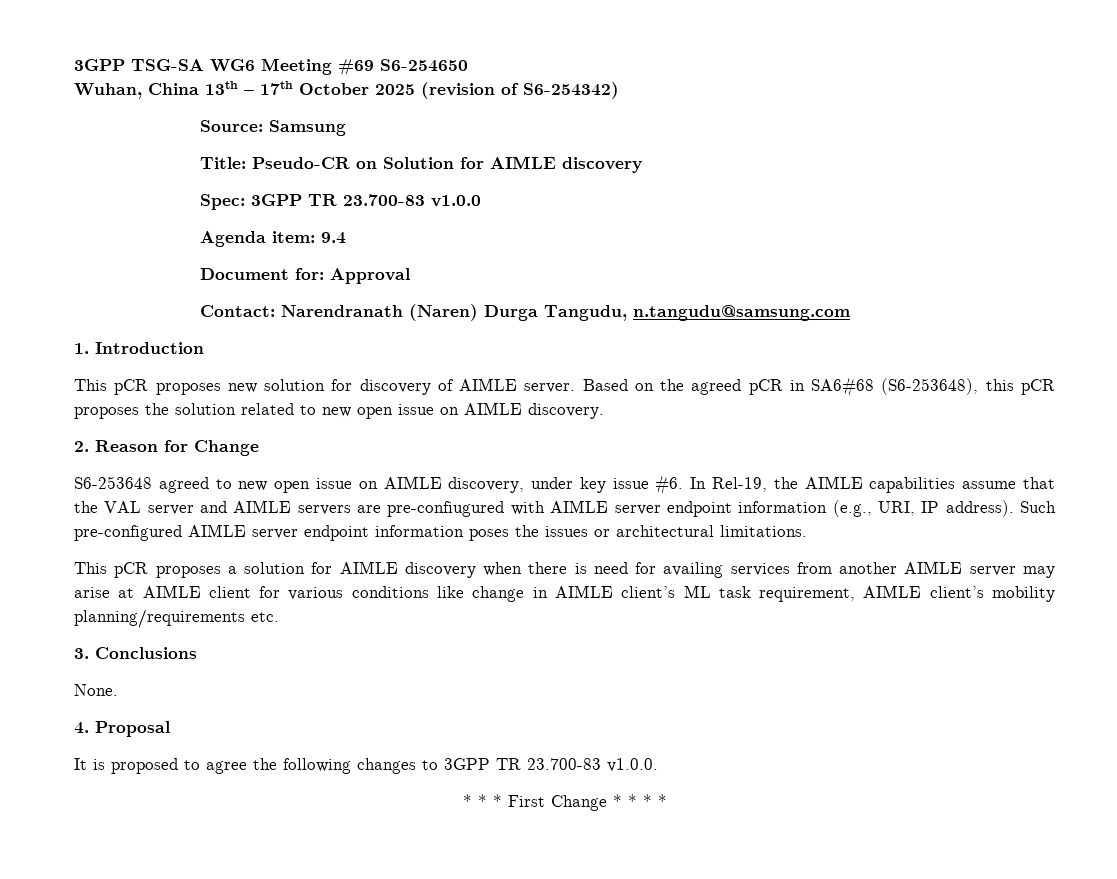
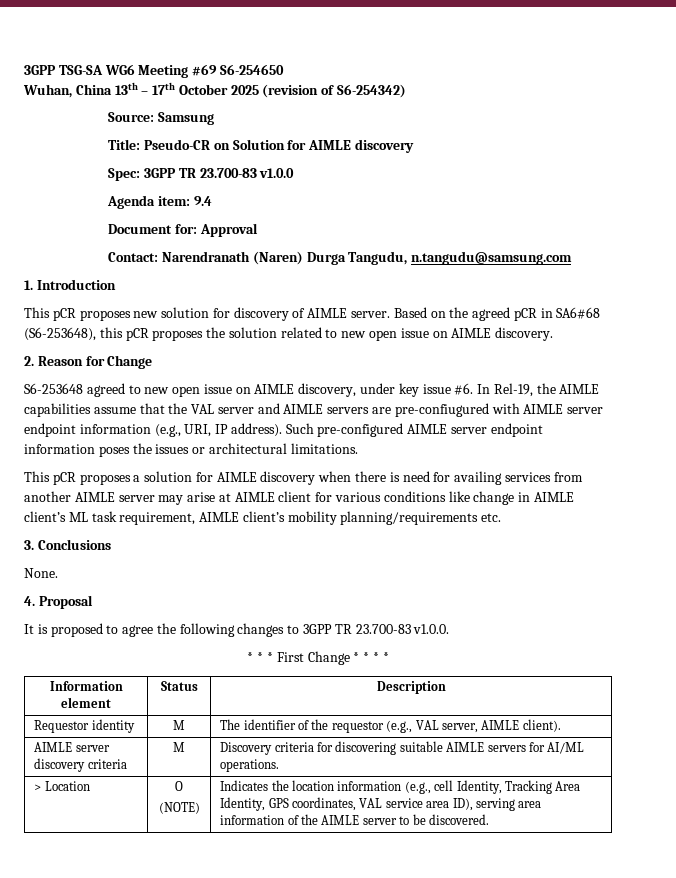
+ Information element | Status | Description
+ Requestor identity | M | The identifier of the requestor (e.g., VAL server, AIMLE client).
+ AIMLE server discovery criteria | M | Discovery criteria for discovering suitable AIMLE servers for AI/ML operations.
+ > Location | O
+ (NOTE) | Indicates the location information (e.g., cell Identity, Tracking Area Identity, GPS coordinates, VAL service area ID), serving area information of the AIMLE server to be discovered.

